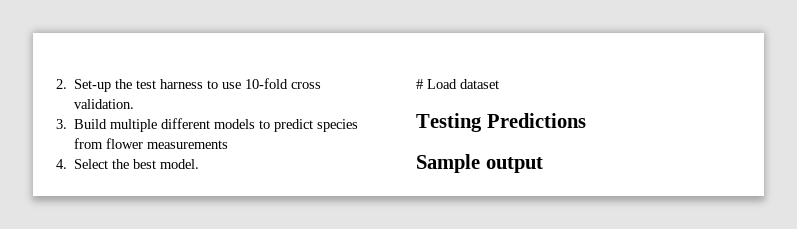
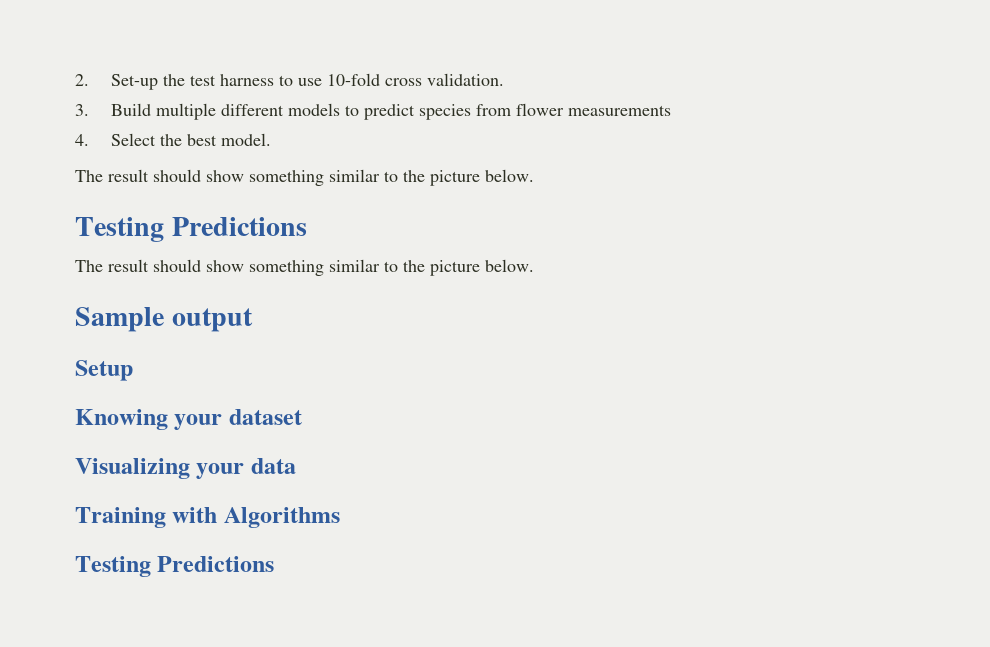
  4. Select the best model.
- # Load dataset
+ The result should show something similar to the picture below.
  Testing Predictions
+ The result should show something similar to the picture below.
  Sample output
+ Setup
+ Knowing your dataset
+ Visualizing your data
+ Training with Algorithms
+ Testing Predictions

